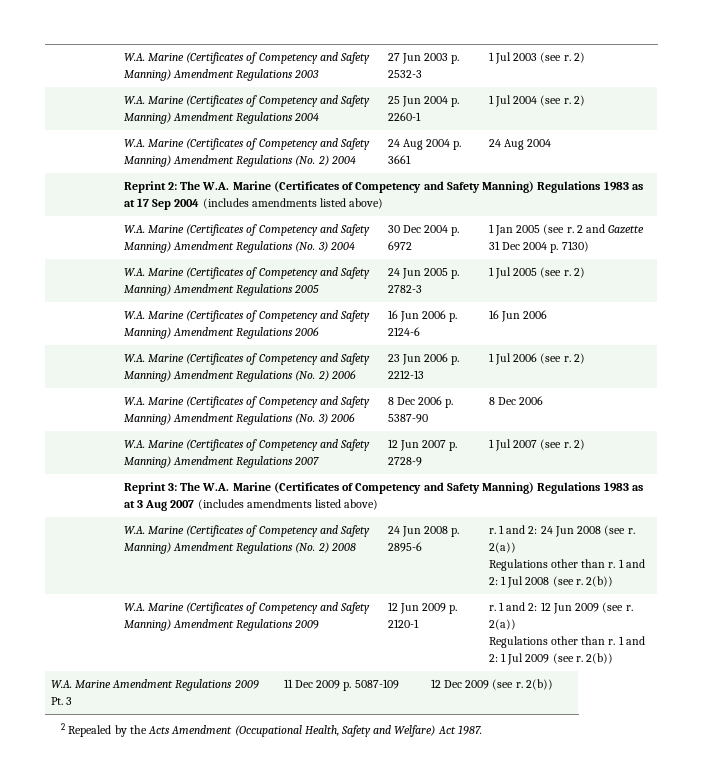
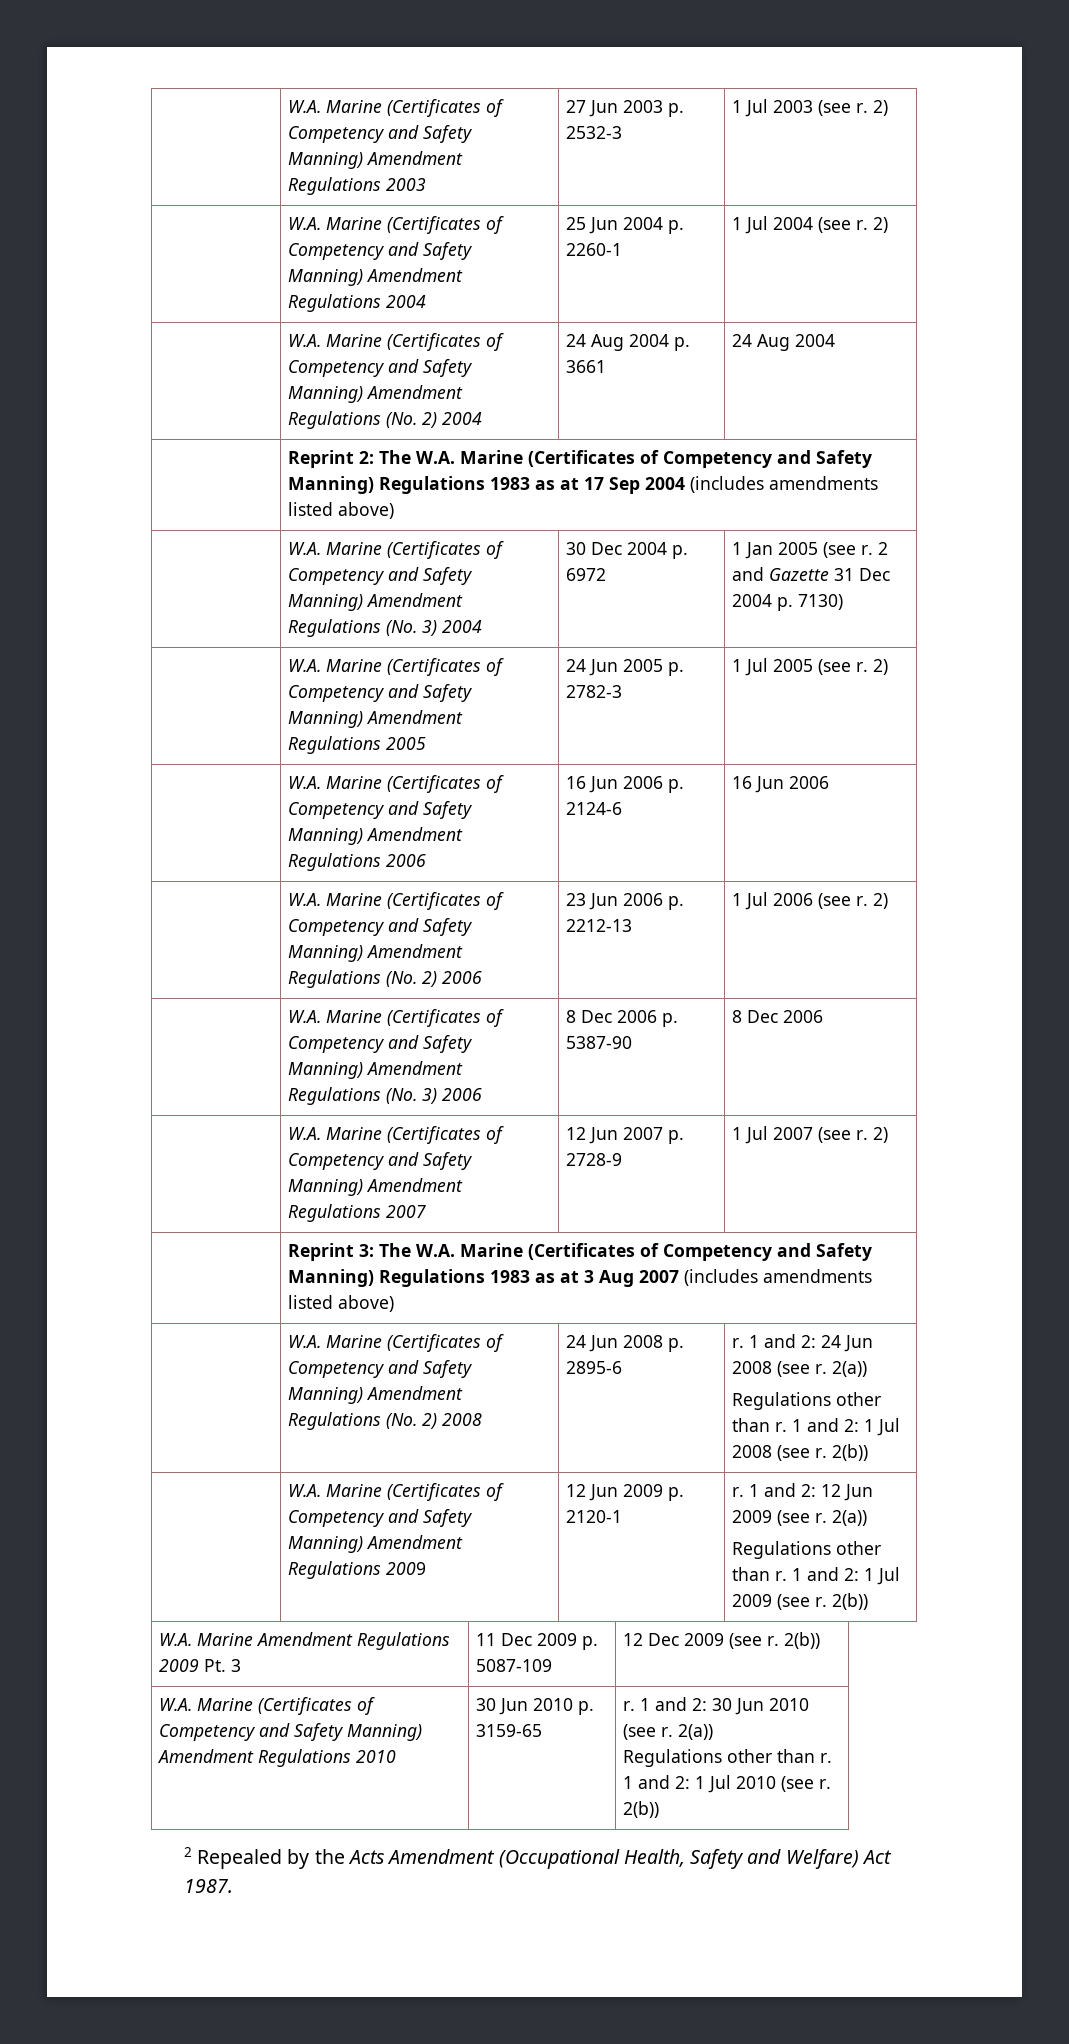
+ W.A. Marine (Certificates of Competency and Safety Manning) Amendment Regulations 2010 | 30 Jun 2010 p. 3159-65 | r. 1 and 2: 30 Jun 2010 (see r. 2(a))
+ Regulations other than r. 1 and 2: 1 Jul 2010 (see r. 2(b))

